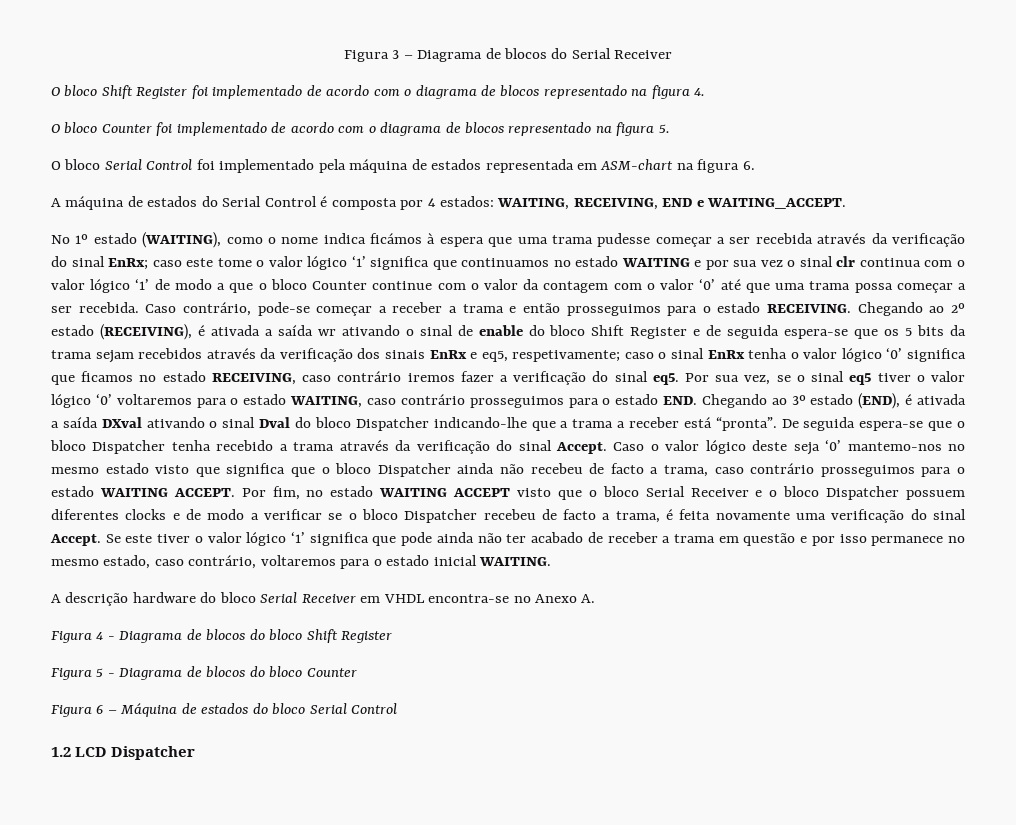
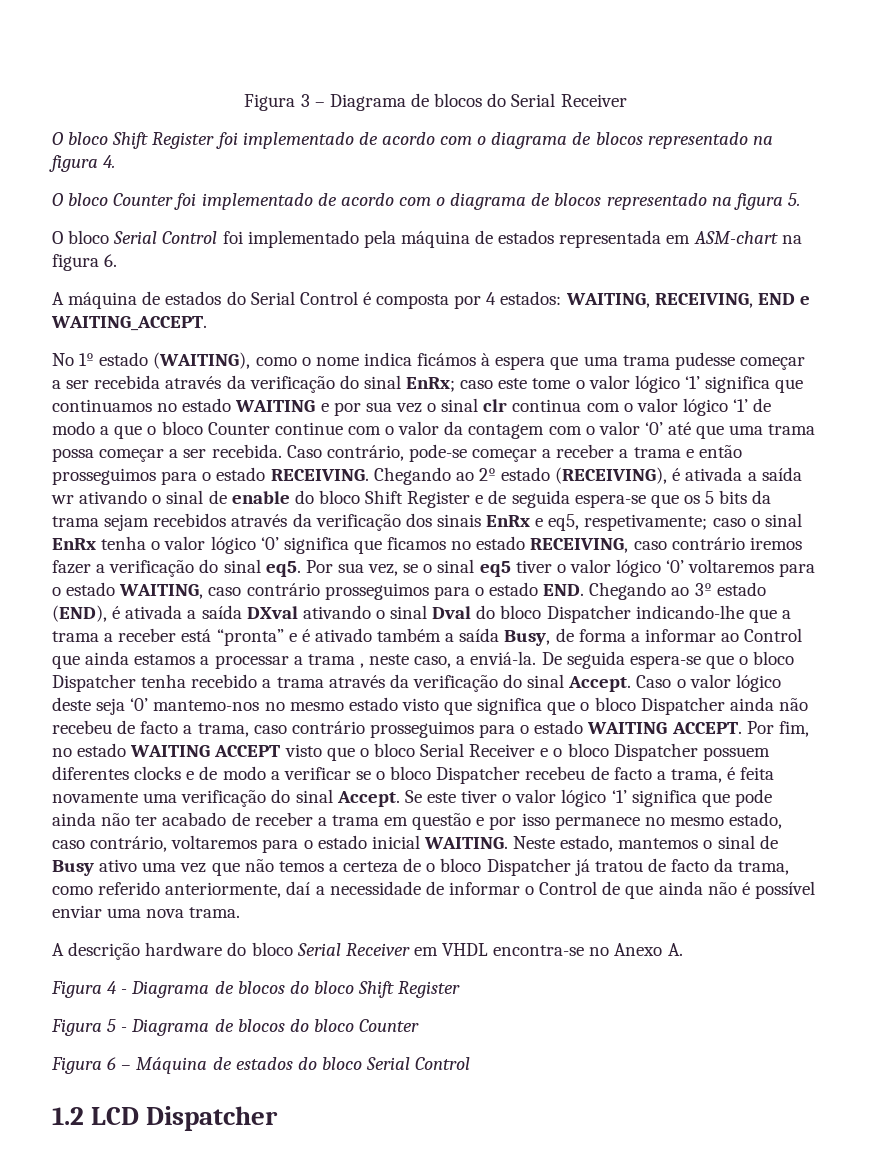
- Por sua vez, se o sinal eq5 tiver o valor lógico ‘0’ voltaremos para o estado WAITING, caso contrário prosseguimos para o estado END. Chegando ao 3º estado (END), é ativada a saída DXval ativando o sinal Dval do bloco Dispatcher indicando-lhe que a trama a receber está “pronta”.
+ Por sua vez, se o sinal eq5 tiver o valor lógico ‘0’ voltaremos para o estado WAITING, caso contrário prosseguimos para o estado END. Chegando ao 3º estado (END), é ativada a saída DXval ativando o sinal Dval do bloco Dispatcher indicando-lhe que a trama a receber está “pronta” e é ativado também a saída Busy, de forma a informar ao Control que ainda estamos a processar a trama , neste caso, a enviá-la.
+ Neste estado, mantemos o sinal de Busy ativo uma vez que não temos a certeza de o bloco Dispatcher já tratou de facto da trama, como referido anteriormente, daí a necessidade de informar o Control de que ainda não é possível enviar uma nova trama.

